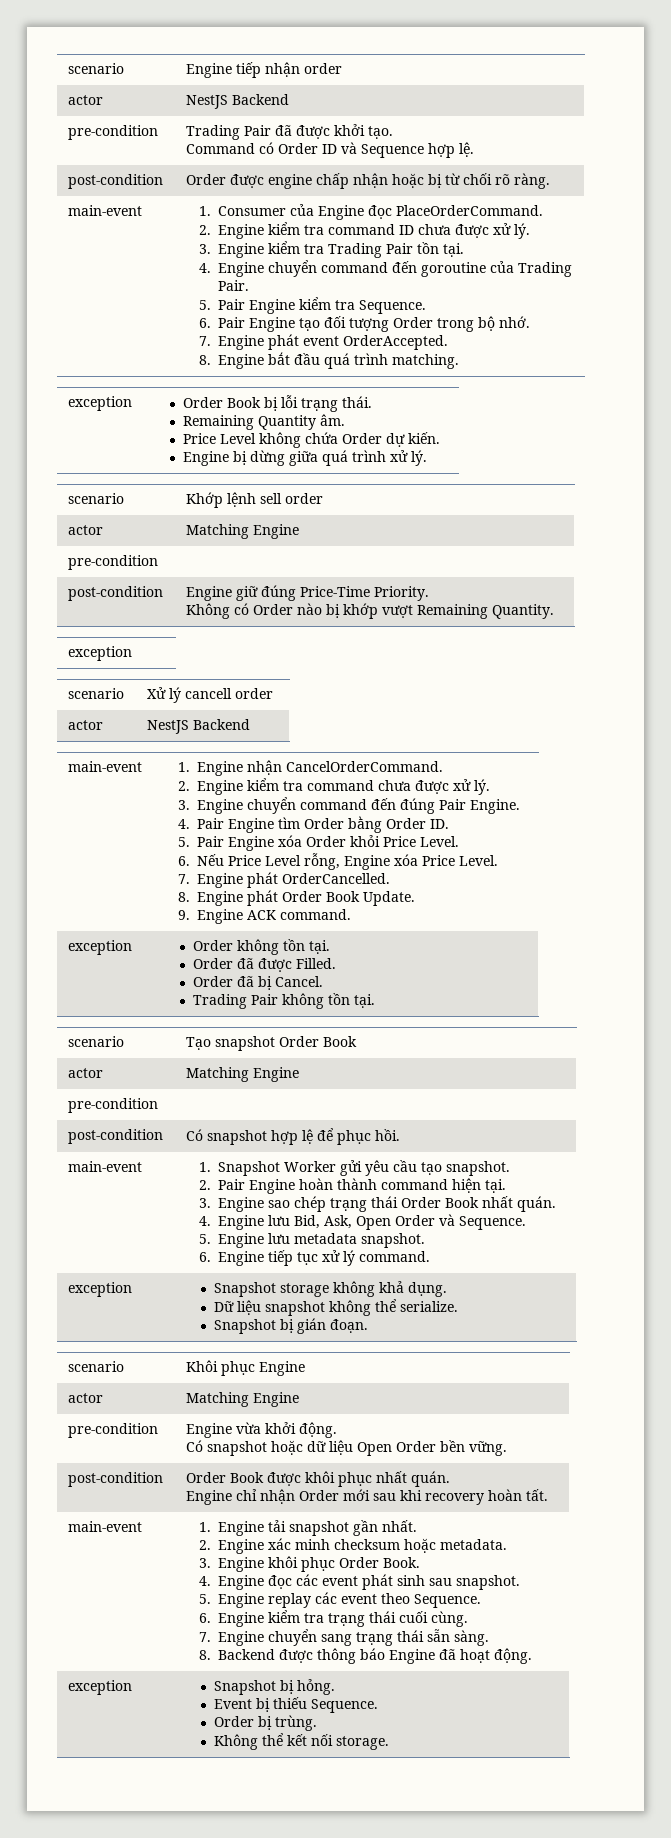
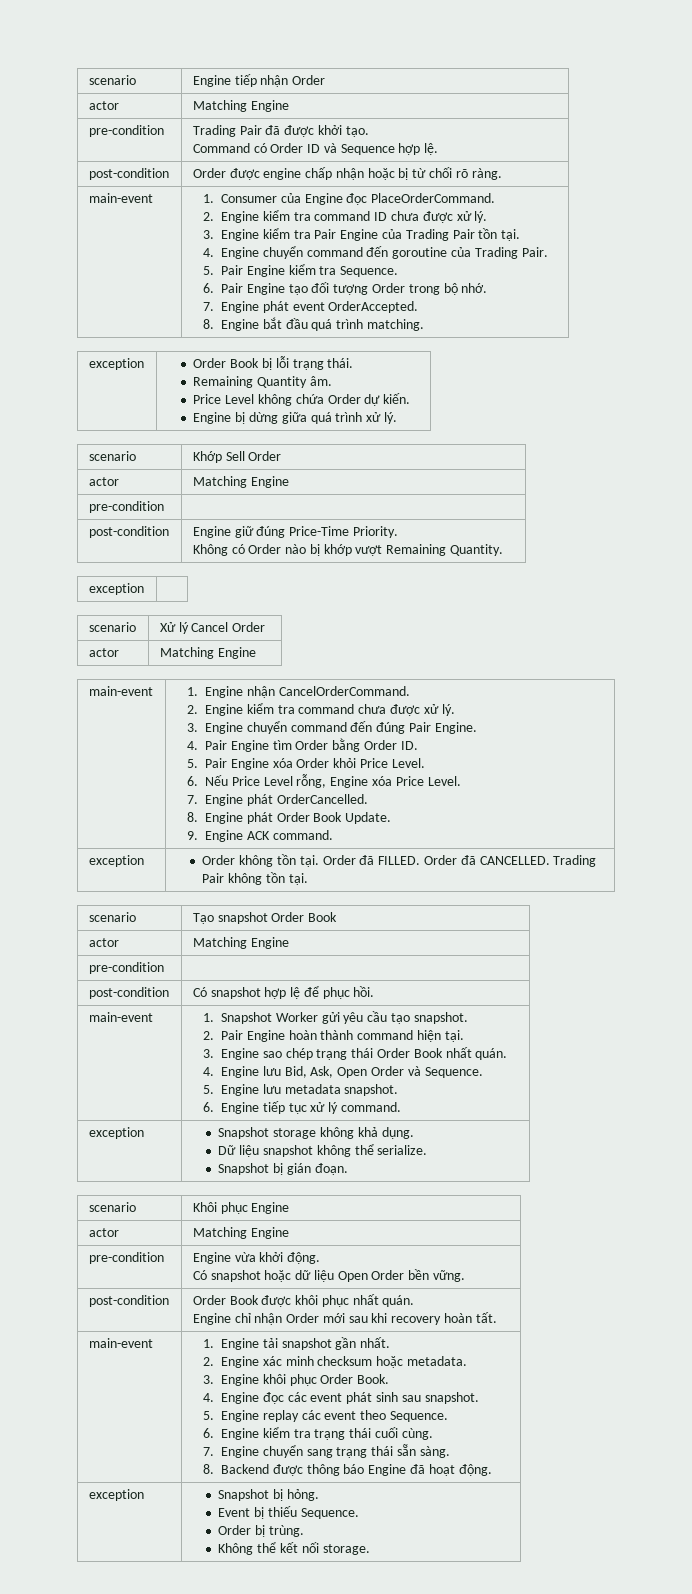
- scenario | Engine tiếp nhận order
- actor | NestJS Backend
+ scenario | Engine tiếp nhận Order
+ actor | Matching Engine
- 3. Engine kiểm tra Trading Pair tồn tại.
+ 3. Engine kiểm tra Pair Engine của Trading Pair tồn tại.
- scenario | Khớp lệnh sell order
+ scenario | Khớp Sell Order
- scenario | Xử lý cancell order
- actor | NestJS Backend
+ scenario | Xử lý Cancel Order
+ actor | Matching Engine
- exception | Order không tồn tại.
- Order đã được Filled.
- Order đã bị Cancel.
- Trading Pair không tồn tại.
+ exception | Order không tồn tại. Order đã FILLED. Order đã CANCELLED. Trading Pair không tồn tại.

